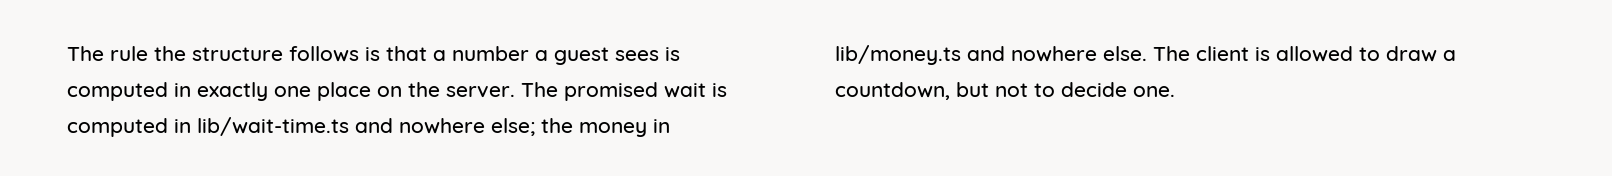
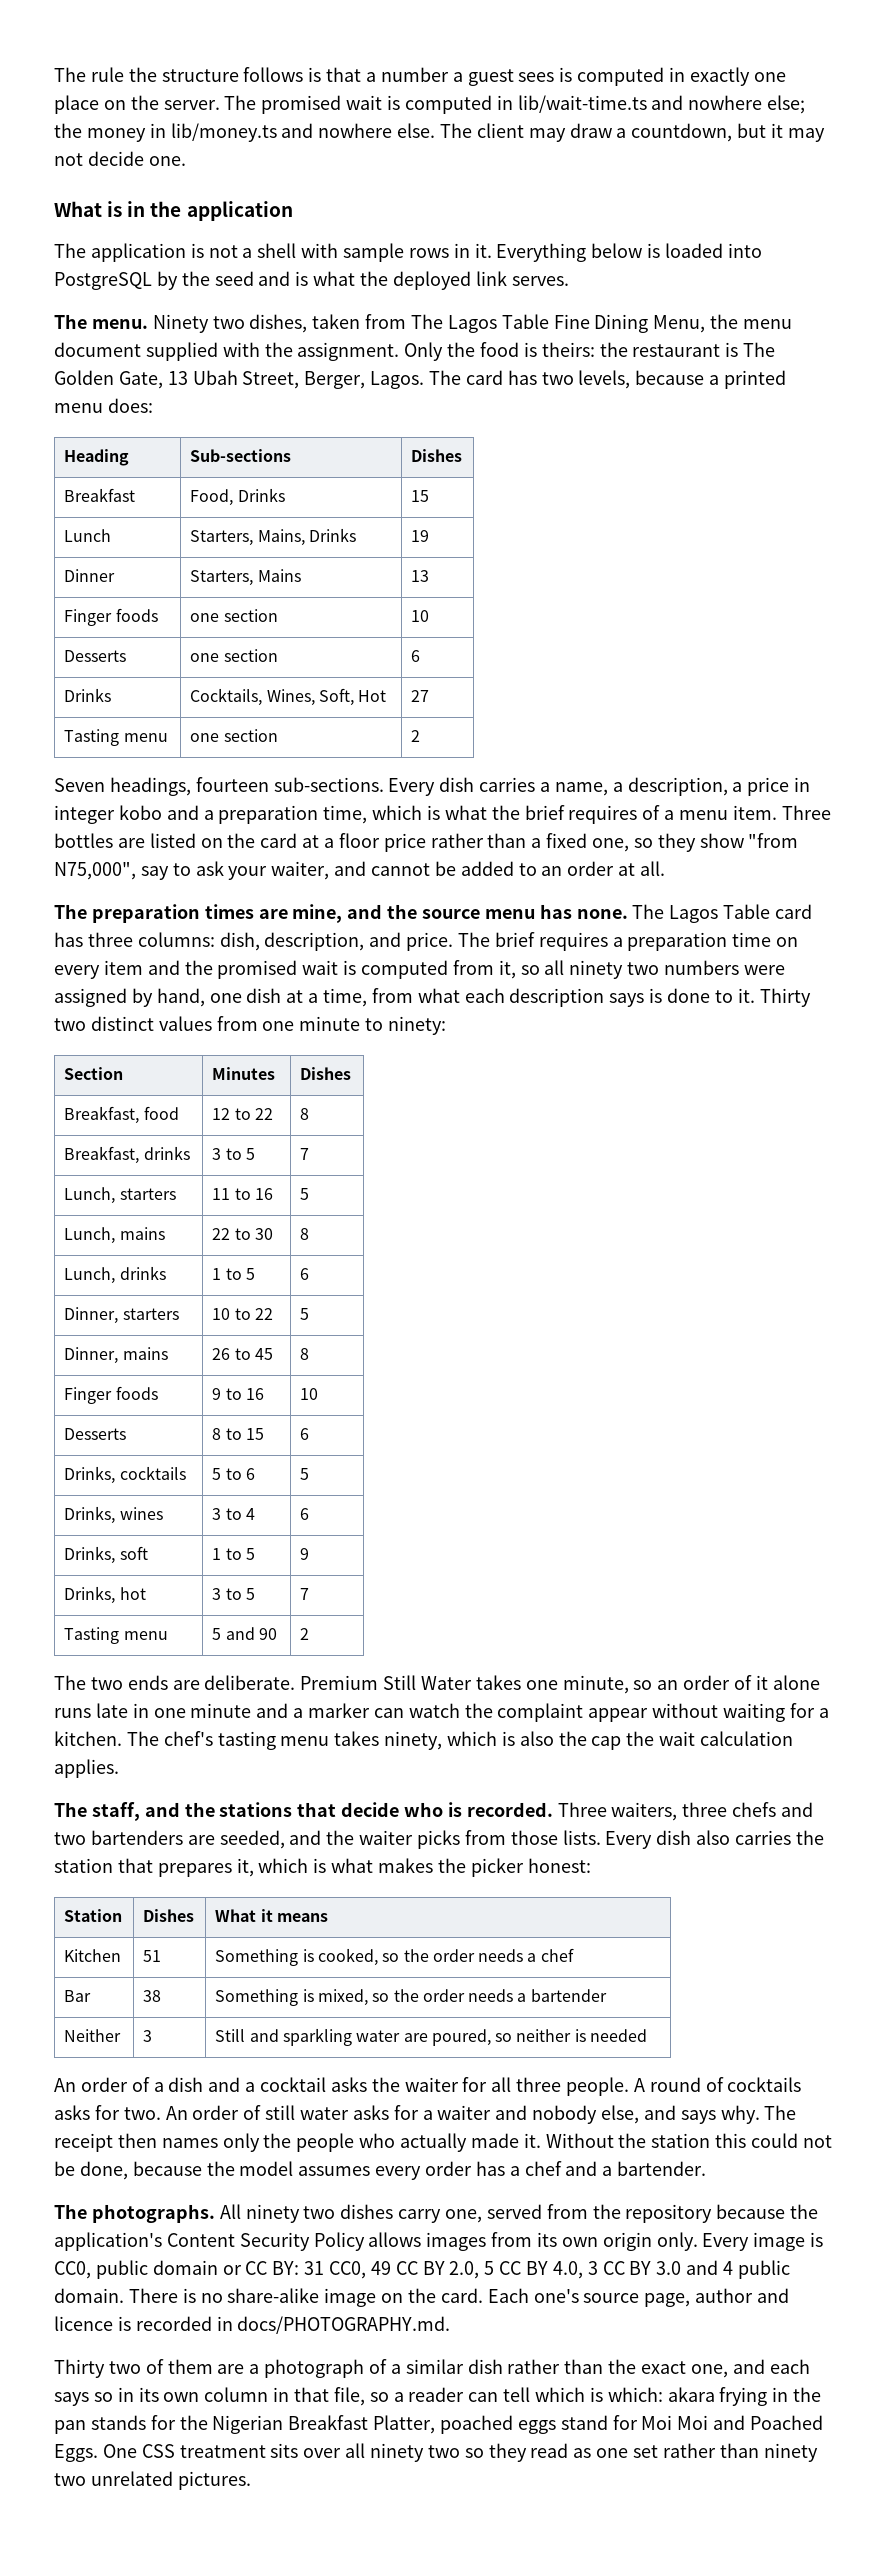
- The client is allowed to draw a countdown, but not to decide one.
+ The client may draw a countdown, but it may not decide one.
+ What is in the application
+ The application is not a shell with sample rows in it. Everything below is loaded into PostgreSQL by the seed and is what the deployed link serves.
+ The menu. Ninety two dishes, taken from The Lagos Table Fine Dining Menu, the menu document supplied with the assignment. Only the food is theirs: the restaurant is The Golden Gate, 13 Ubah Street, Berger, Lagos. The card has two levels, because a printed menu does:
+ Heading | Sub-sections | Dishes
+ Breakfast | Food, Drinks | 15
+ Lunch | Starters, Mains, Drinks | 19
+ Dinner | Starters, Mains | 13
+ Finger foods | one section | 10
+ Desserts | one section | 6
+ Drinks | Cocktails, Wines, Soft, Hot | 27
+ Tasting menu | one section | 2
+ Seven headings, fourteen sub-sections. Every dish carries a name, a description, a price in integer kobo and a preparation time, which is what the brief requires of a menu item. Three bottles are listed on the card at a floor price rather than a fixed one, so they show "from N75,000", say to ask your waiter, and cannot be added to an order at all.
+ The preparation times are mine, and the source menu has none. The Lagos Table card has three columns: dish, description, and price. The brief requires a preparation time on every item and the promised wait is computed from it, so all ninety two numbers were assigned by hand, one dish at a time, from what each description says is done to it. Thirty two distinct values from one minute to ninety:
+ Section | Minutes | Dishes
+ Breakfast, food | 12 to 22 | 8
+ Breakfast, drinks | 3 to 5 | 7
+ Lunch, starters | 11 to 16 | 5
+ Lunch, mains | 22 to 30 | 8
+ Lunch, drinks | 1 to 5 | 6
+ Dinner, starters | 10 to 22 | 5
+ Dinner, mains | 26 to 45 | 8
+ Finger foods | 9 to 16 | 10
+ Desserts | 8 to 15 | 6
+ Drinks, cocktails | 5 to 6 | 5
+ Drinks, wines | 3 to 4 | 6
+ Drinks, soft | 1 to 5 | 9
+ Drinks, hot | 3 to 5 | 7
+ Tasting menu | 5 and 90 | 2
+ The two ends are deliberate. Premium Still Water takes one minute, so an order of it alone runs late in one minute and a marker can watch the complaint appear without waiting for a kitchen. The chef's tasting menu takes ninety, which is also the cap the wait calculation applies.
+ The staff, and the stations that decide who is recorded. Three waiters, three chefs and two bartenders are seeded, and the waiter picks from those lists. Every dish also carries the station that prepares it, which is what makes the picker honest:
+ Station | Dishes | What it means
+ Kitchen | 51 | Something is cooked, so the order needs a chef
+ Bar | 38 | Something is mixed, so the order needs a bartender
+ Neither | 3 | Still and sparkling water are poured, so neither is needed
+ An order of a dish and a cocktail asks the waiter for all three people. A round of cocktails asks for two. An order of still water asks for a waiter and nobody else, and says why. The receipt then names only the people who actually made it. Without the station this could not be done, because the model assumes every order has a chef and a bartender.
+ The photographs. All ninety two dishes carry one, served from the repository because the application's Content Security Policy allows images from its own origin only. Every image is CC0, public domain or CC BY: 31 CC0, 49 CC BY 2.0, 5 CC BY 4.0, 3 CC BY 3.0 and 4 public domain. There is no share-alike image on the card. Each one's source page, author and licence is recorded in docs/PHOTOGRAPHY.md.
+ Thirty two of them are a photograph of a similar dish rather than the exact one, and each says so in its own column in that file, so a reader can tell which is which: akara frying in the pan stands for the Nigerian Breakfast Platter, poached eggs stand for Moi Moi and Poached Eggs. One CSS treatment sits over all ninety two so they read as one set rather than ninety two unrelated pictures.

